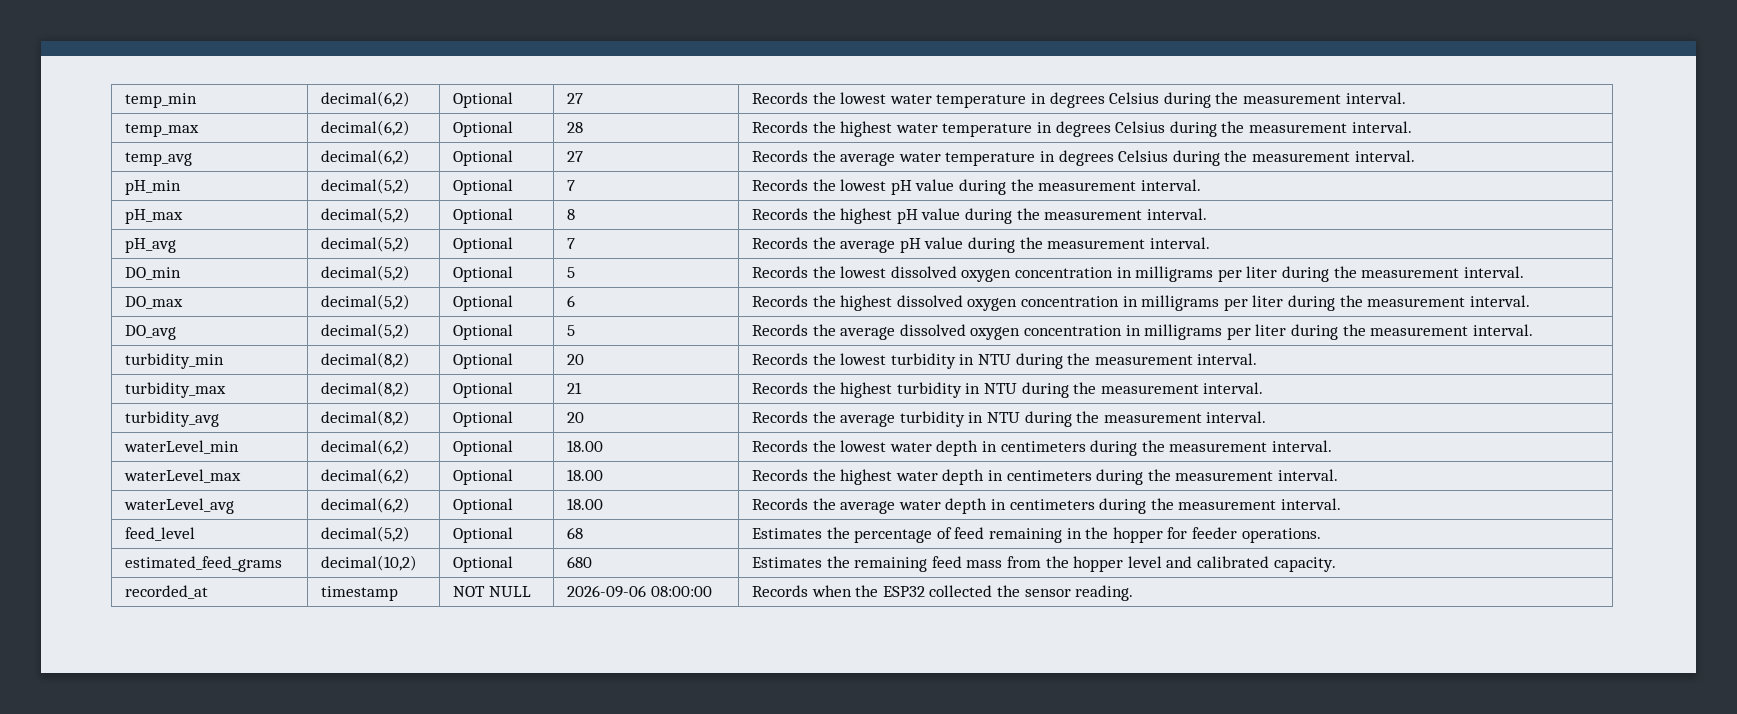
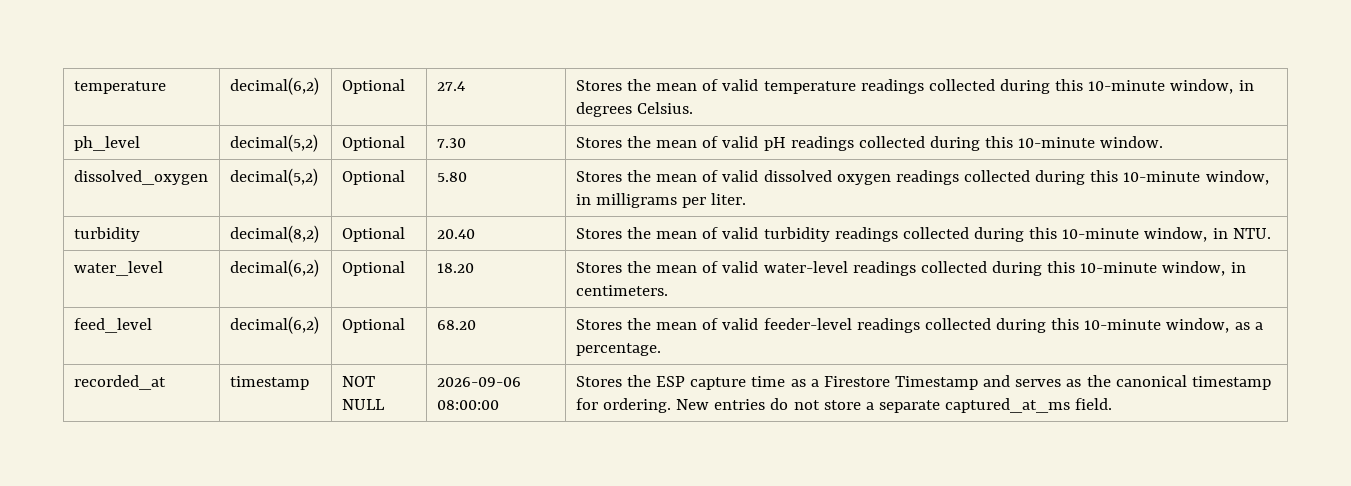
- temp_min | decimal(6,2) | Optional | 27 | Records the lowest water temperature in degrees Celsius during the measurement interval.
- temp_max | decimal(6,2) | Optional | 28 | Records the highest water temperature in degrees Celsius during the measurement interval.
- temp_avg | decimal(6,2) | Optional | 27 | Records the average water temperature in degrees Celsius during the measurement interval.
- pH_min | decimal(5,2) | Optional | 7 | Records the lowest pH value during the measurement interval.
- pH_max | decimal(5,2) | Optional | 8 | Records the highest pH value during the measurement interval.
- pH_avg | decimal(5,2) | Optional | 7 | Records the average pH value during the measurement interval.
- DO_min | decimal(5,2) | Optional | 5 | Records the lowest dissolved oxygen concentration in milligrams per liter during the measurement interval.
- DO_max | decimal(5,2) | Optional | 6 | Records the highest dissolved oxygen concentration in milligrams per liter during the measurement interval.
- DO_avg | decimal(5,2) | Optional | 5 | Records the average dissolved oxygen concentration in milligrams per liter during the measurement interval.
- turbidity_min | decimal(8,2) | Optional | 20 | Records the lowest turbidity in NTU during the measurement interval.
- turbidity_max | decimal(8,2) | Optional | 21 | Records the highest turbidity in NTU during the measurement interval.
- turbidity_avg | decimal(8,2) | Optional | 20 | Records the average turbidity in NTU during the measurement interval.
- waterLevel_min | decimal(6,2) | Optional | 18.00 | Records the lowest water depth in centimeters during the measurement interval.
- waterLevel_max | decimal(6,2) | Optional | 18.00 | Records the highest water depth in centimeters during the measurement interval.
- waterLevel_avg | decimal(6,2) | Optional | 18.00 | Records the average water depth in centimeters during the measurement interval.
- feed_level | decimal(5,2) | Optional | 68 | Estimates the percentage of feed remaining in the hopper for feeder operations.
- estimated_feed_grams | decimal(10,2) | Optional | 680 | Estimates the remaining feed mass from the hopper level and calibrated capacity.
+ temperature | decimal(6,2) | Optional | 27.4 | Stores the mean of valid temperature readings collected during this 10-minute window, in degrees Celsius.
+ ph_level | decimal(5,2) | Optional | 7.30 | Stores the mean of valid pH readings collected during this 10-minute window.
+ dissolved_oxygen | decimal(5,2) | Optional | 5.80 | Stores the mean of valid dissolved oxygen readings collected during this 10-minute window, in milligrams per liter.
+ turbidity | decimal(8,2) | Optional | 20.40 | Stores the mean of valid turbidity readings collected during this 10-minute window, in NTU.
+ water_level | decimal(6,2) | Optional | 18.20 | Stores the mean of valid water-level readings collected during this 10-minute window, in centimeters.
+ feed_level | decimal(6,2) | Optional | 68.20 | Stores the mean of valid feeder-level readings collected during this 10-minute window, as a percentage.
- recorded_at | timestamp | NOT NULL | 2026-09-06 08:00:00 | Records when the ESP32 collected the sensor reading.
+ recorded_at | timestamp | NOT NULL | 2026-09-06 08:00:00 | Stores the ESP capture time as a Firestore Timestamp and serves as the canonical timestamp for ordering. New entries do not store a separate captured_at_ms field.

